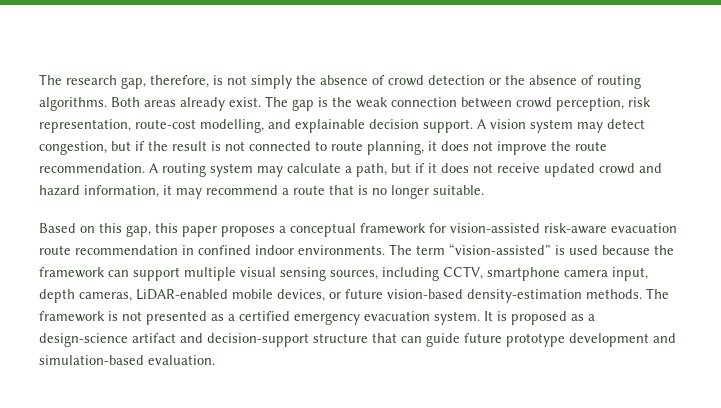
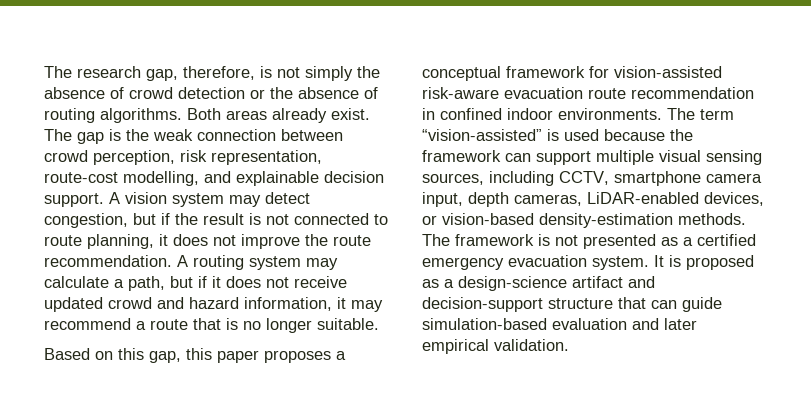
- The term “vision-assisted” is used because the framework can support multiple visual sensing sources, including CCTV, smartphone camera input, depth cameras, LiDAR-enabled mobile devices, or future vision-based density-estimation methods.
+ The term “vision-assisted” is used because the framework can support multiple visual sensing sources, including CCTV, smartphone camera input, depth cameras, LiDAR-enabled devices, or vision-based density-estimation methods.
- It is proposed as a design-science artifact and decision-support structure that can guide future prototype development and simulation-based evaluation.
+ It is proposed as a design-science artifact and decision-support structure that can guide simulation-based evaluation and later empirical validation.

